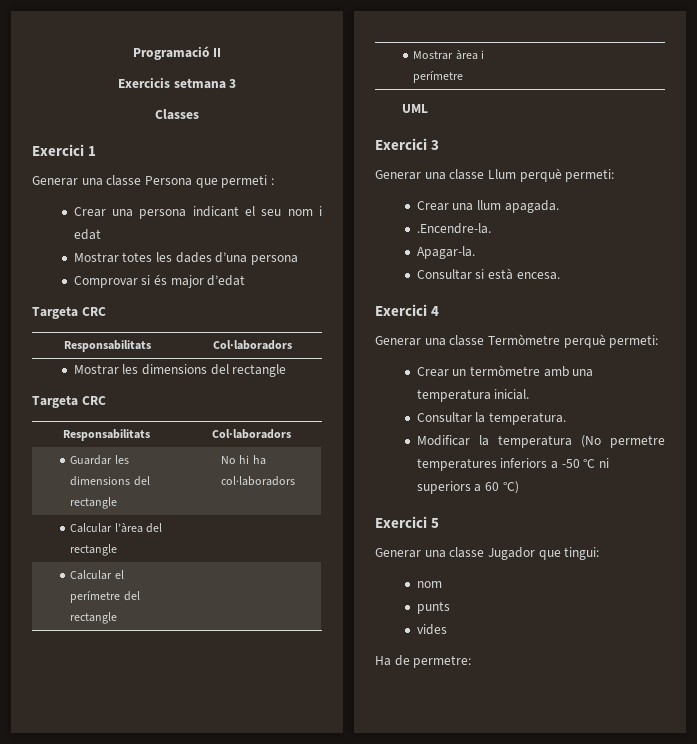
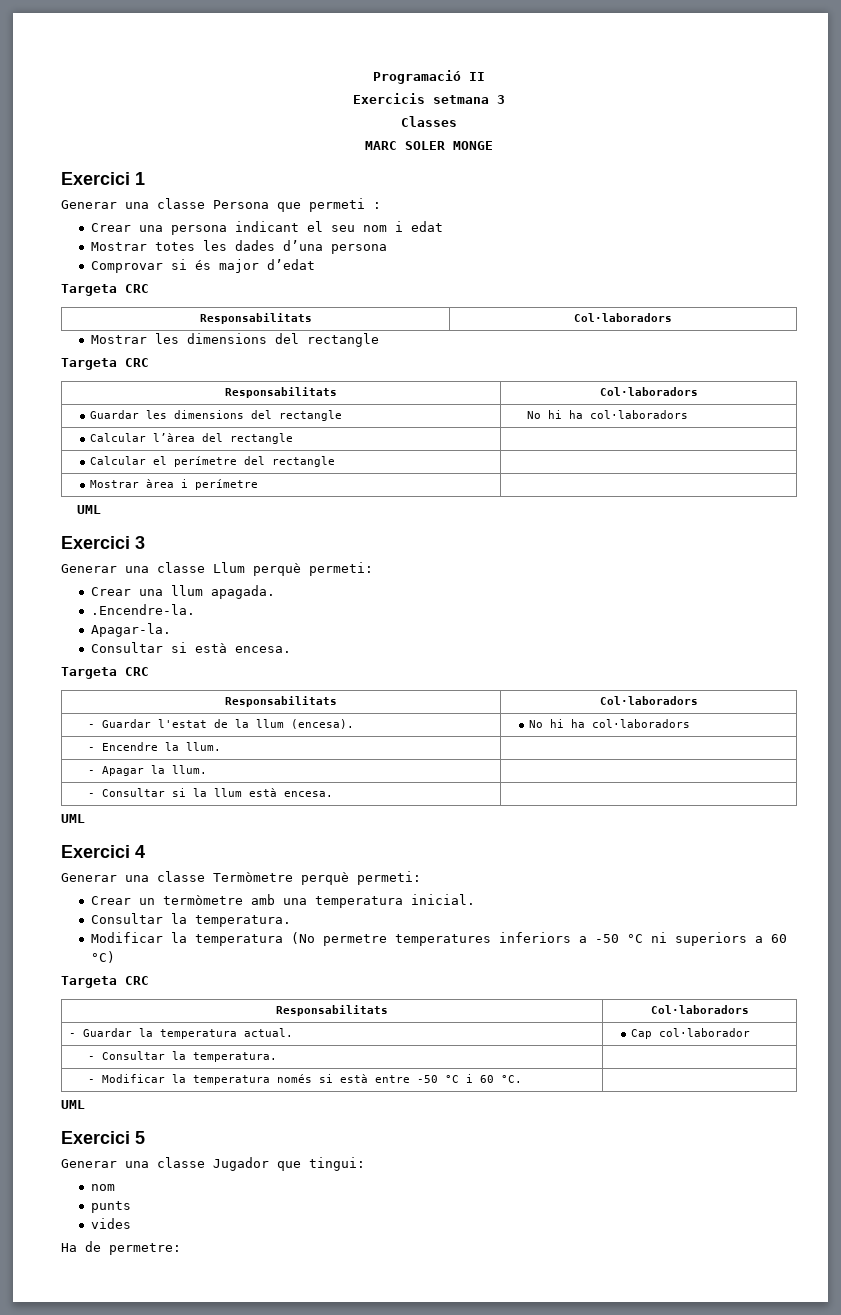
+ MARC SOLER MONGE
  Consultar si està encesa.
+ Targeta CRC
+ Responsabilitats | Col·laboradors
+ - Guardar l'estat de la llum (encesa). | No hi ha col·laboradors
+ - Encendre la llum. |
+ - Apagar la llum. |
+ - Consultar si la llum està encesa. |
+ UML
  Modificar la temperatura (No permetre temperatures inferiors a -50 °C ni superiors a 60 °C)
+ Targeta CRC
+ Responsabilitats | Col·laboradors
+ - Guardar la temperatura actual. | Cap col·laborador
+ - Consultar la temperatura. |
+ - Modificar la temperatura només si està entre -50 °C i 60 °C. |
+ UML

